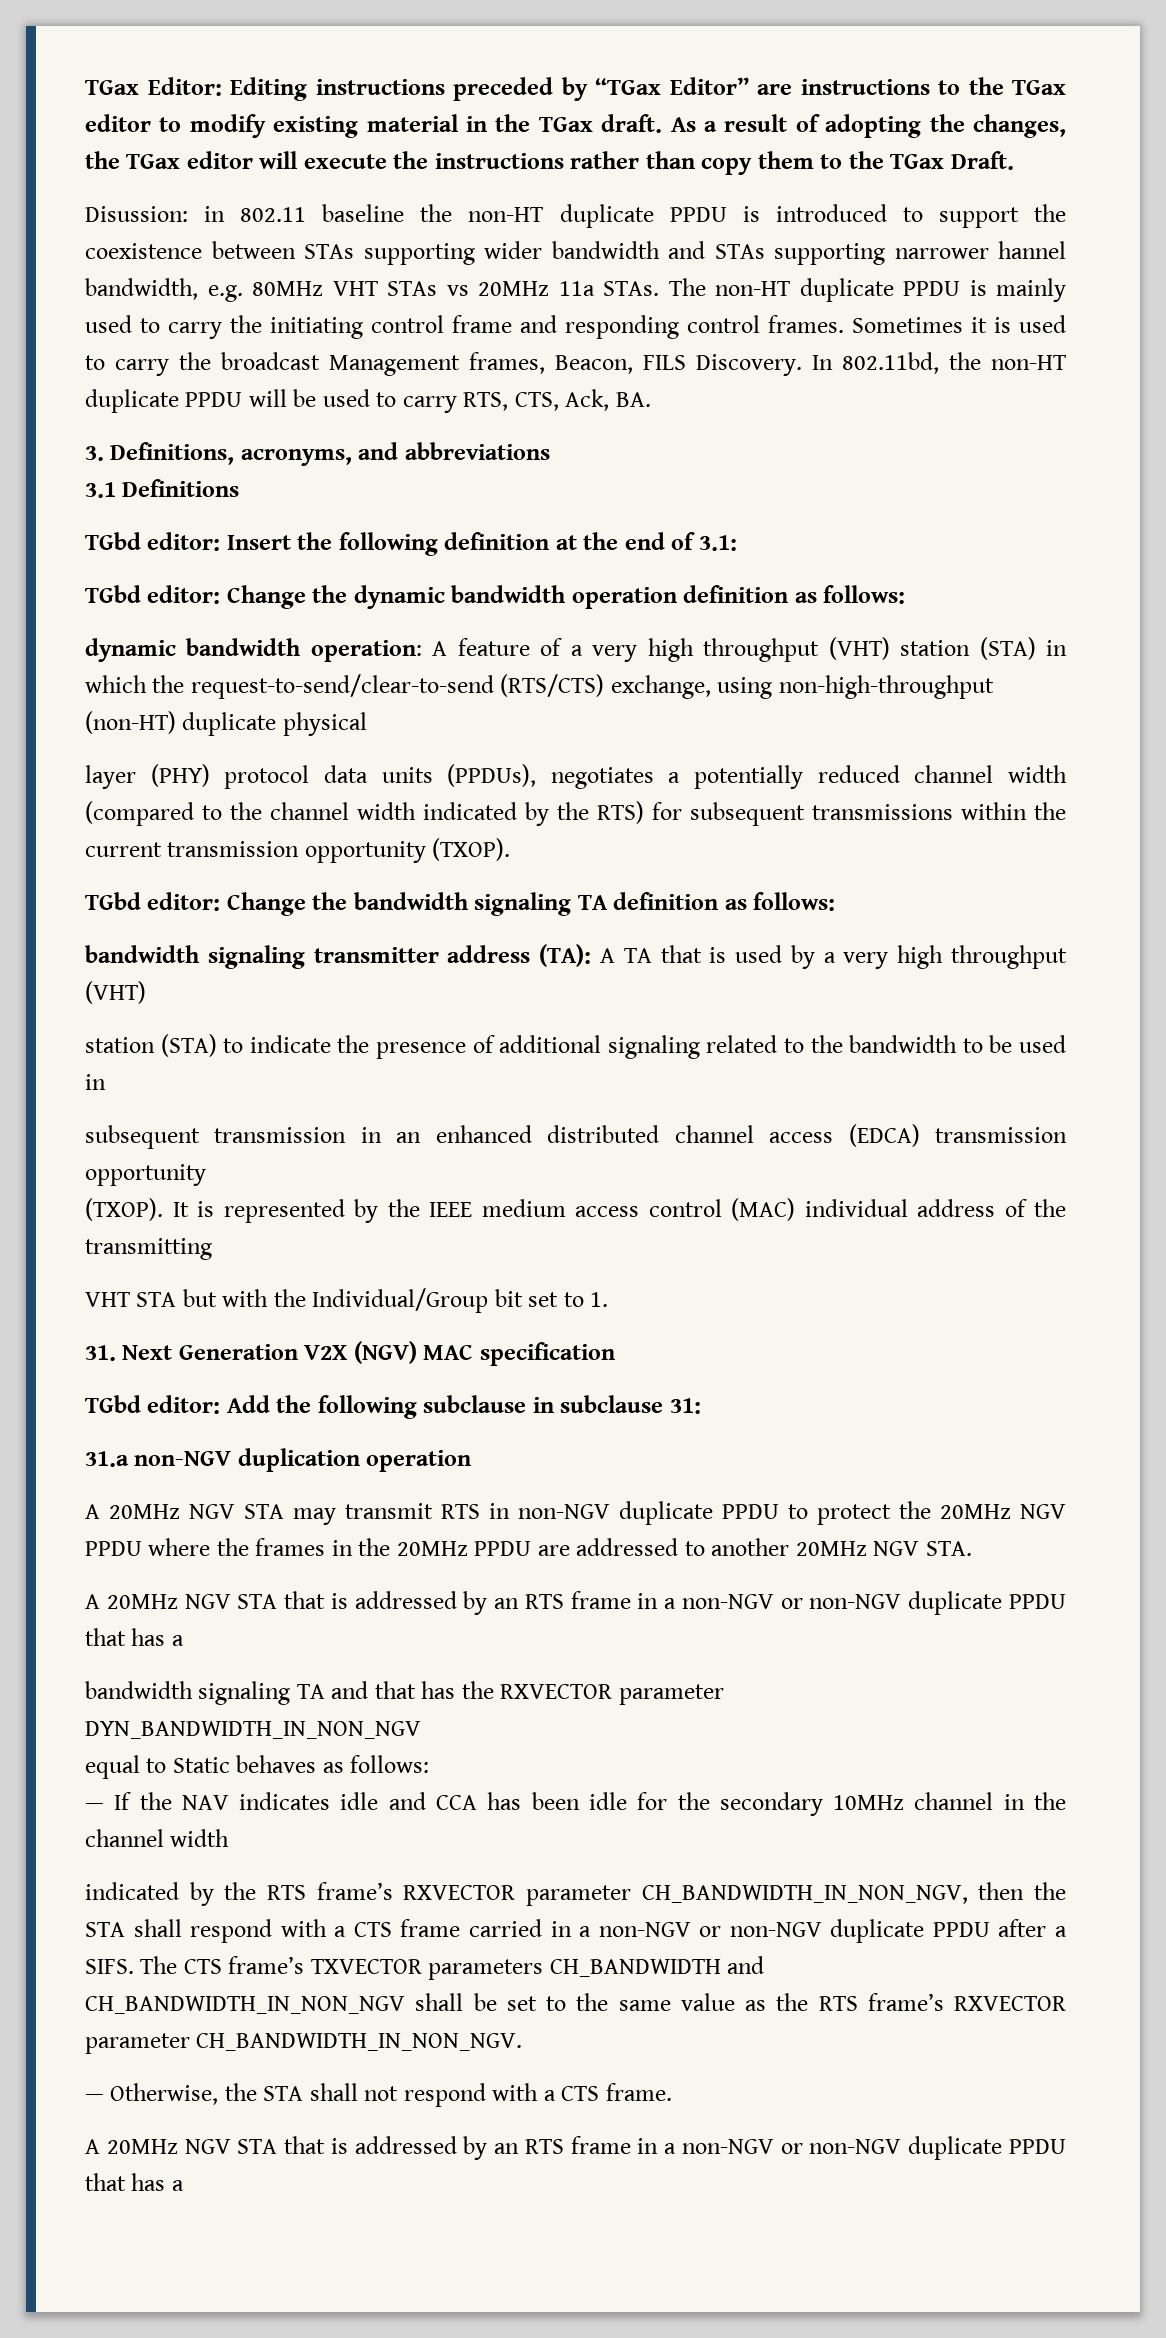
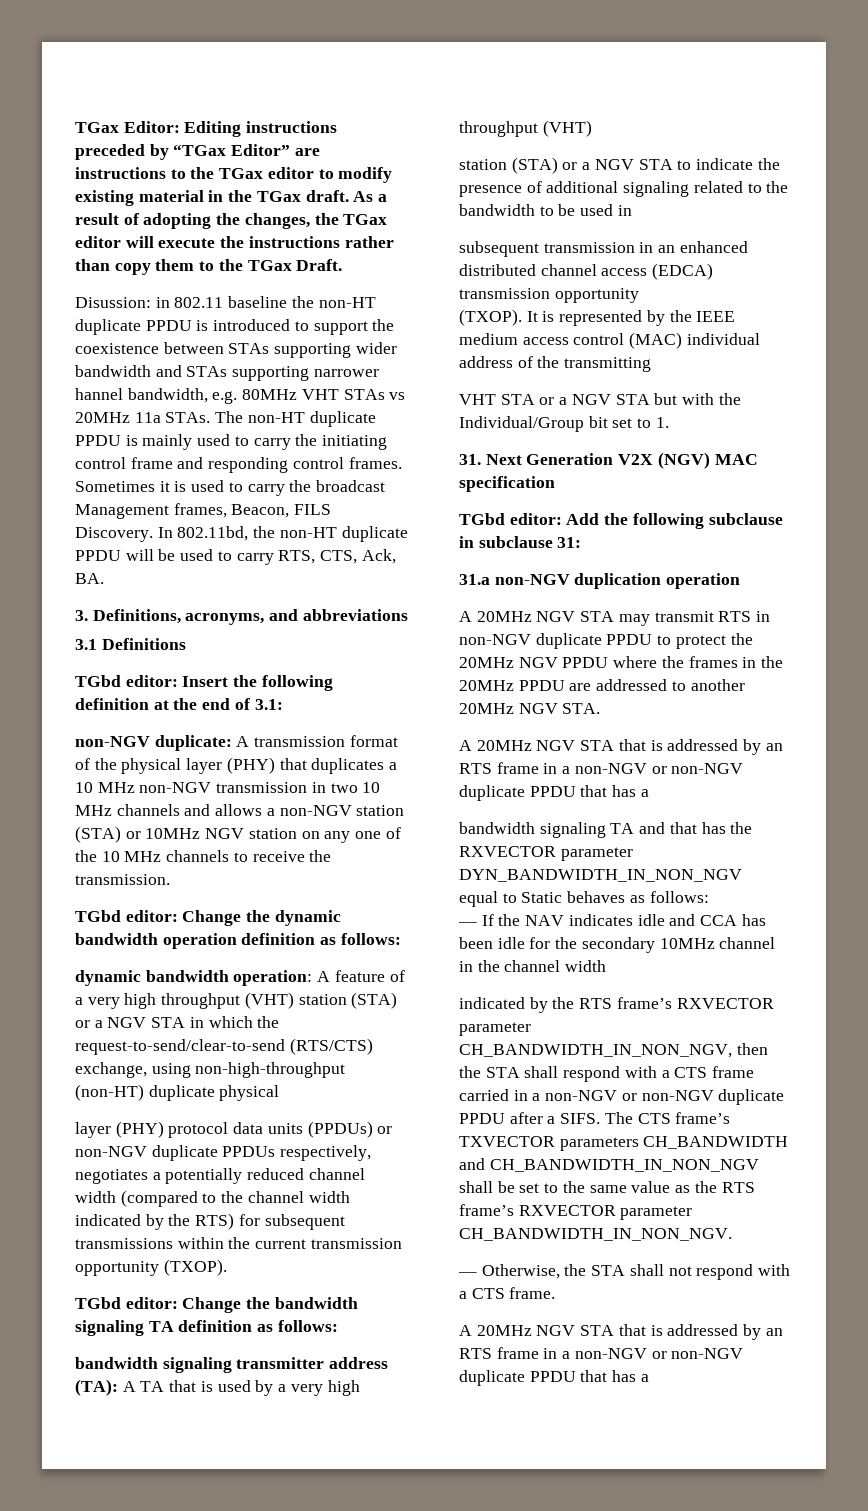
+ non-NGV duplicate: A transmission format of the physical layer (PHY) that duplicates a 10 MHz non-NGV transmission in two 10 MHz channels and allows a non-NGV station (STA) or 10MHz NGV station on any one of the 10 MHz channels to receive the transmission.
- dynamic bandwidth operation: A feature of a very high throughput (VHT) station (STA) in which the request-to-send/clear-to-send (RTS/CTS) exchange, using non-high-throughput (non-HT) duplicate physical
+ dynamic bandwidth operation: A feature of a very high throughput (VHT) station (STA) or a NGV STA in which the request-to-send/clear-to-send (RTS/CTS) exchange, using non-high-throughput (non-HT) duplicate physical
- layer (PHY) protocol data units (PPDUs), negotiates a potentially reduced channel width (compared to the channel width indicated by the RTS) for subsequent transmissions within the current transmission opportunity (TXOP).
+ layer (PHY) protocol data units (PPDUs) or non-NGV duplicate PPDUs respectively, negotiates a potentially reduced channel width (compared to the channel width indicated by the RTS) for subsequent transmissions within the current transmission opportunity (TXOP).
- station (STA) to indicate the presence of additional signaling related to the bandwidth to be used in
+ station (STA) or a NGV STA to indicate the presence of additional signaling related to the bandwidth to be used in
- VHT STA but with the Individual/Group bit set to 1.
+ VHT STA or a NGV STA but with the Individual/Group bit set to 1.

